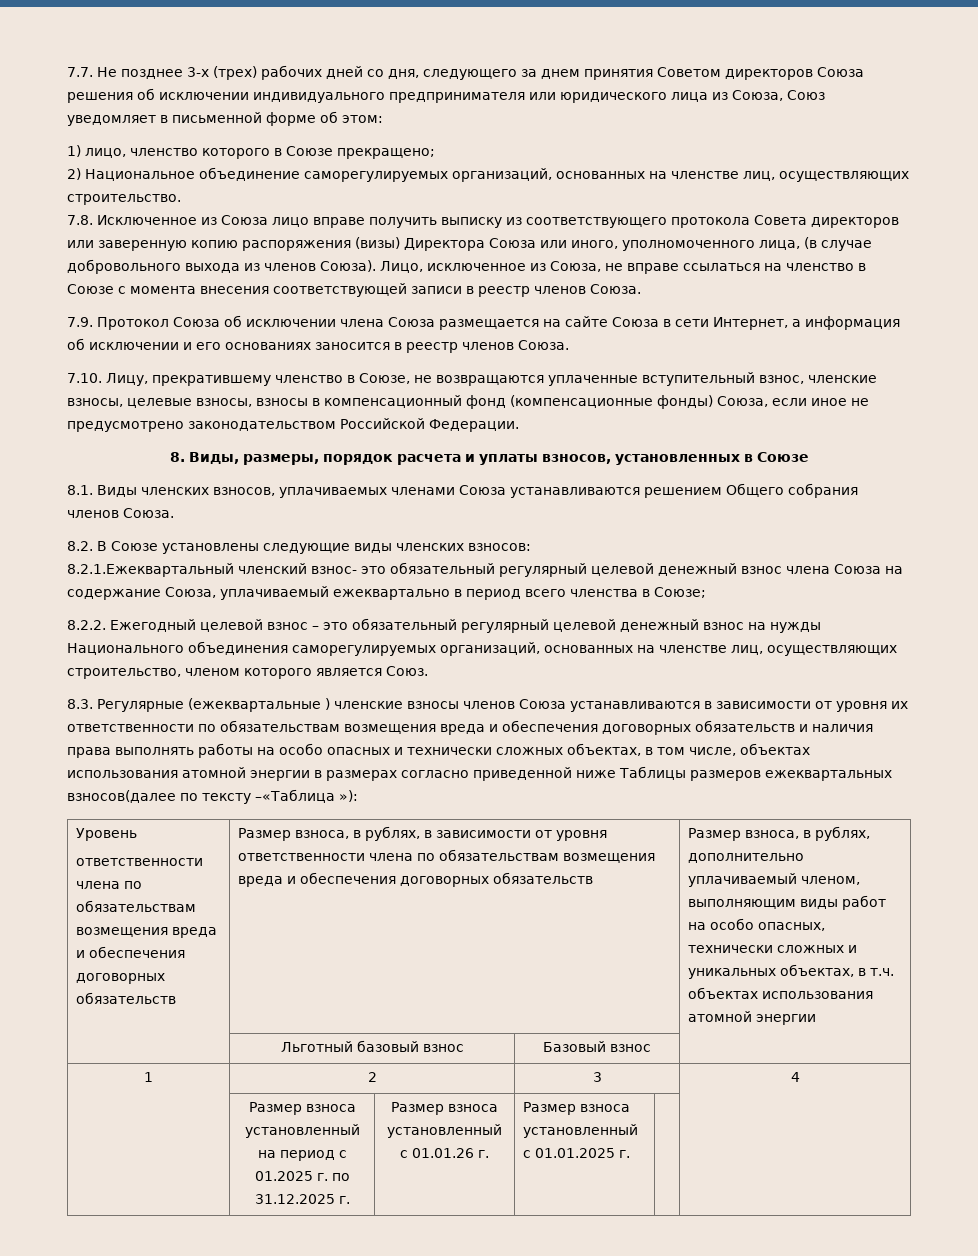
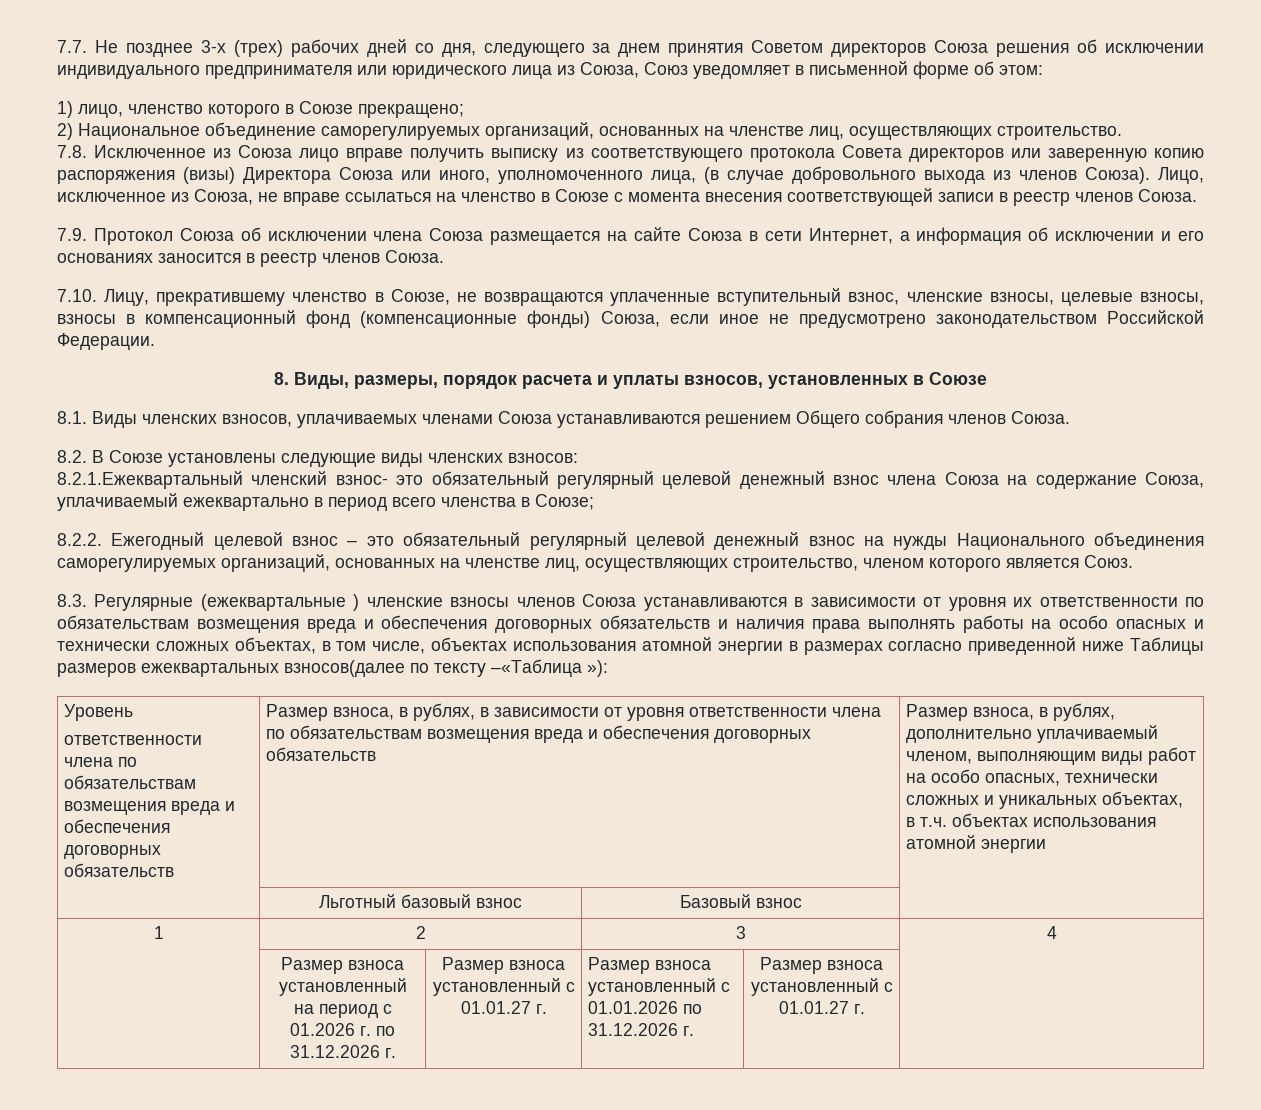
- | Размер взноса установленный на период с 01.2025 г. по 31.12.2025 г. | Размер взноса установленный с 01.01.26 г. | Размер взноса установленный с 01.01.2025 г. | |
+ | Размер взноса установленный на период с 01.2026 г. по 31.12.2026 г. | Размер взноса установленный с 01.01.27 г. | Размер взноса установленный с 01.01.2026 по 31.12.2026 г. | Размер взноса установленный с 01.01.27 г. |

